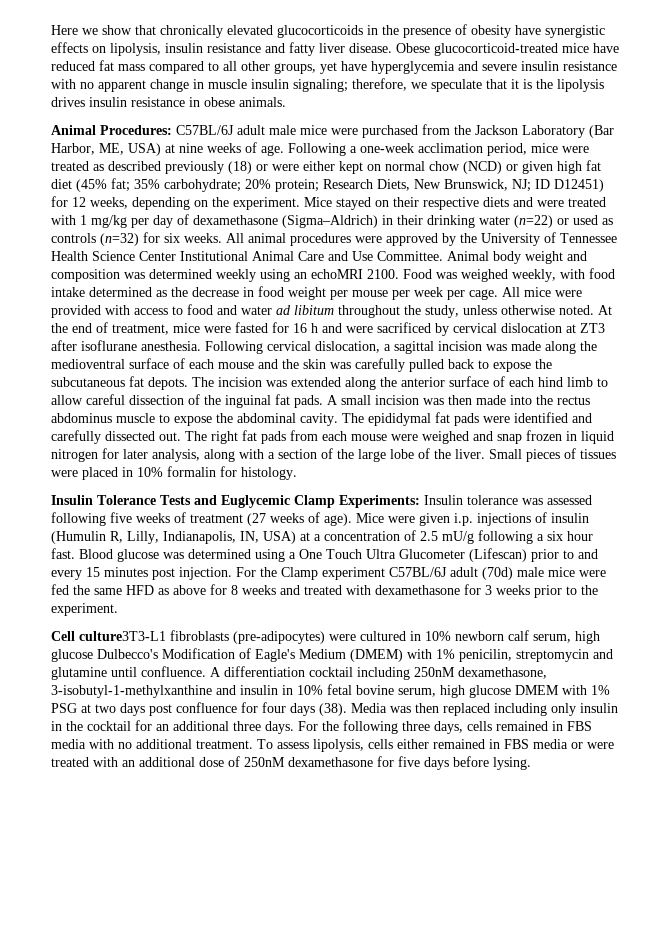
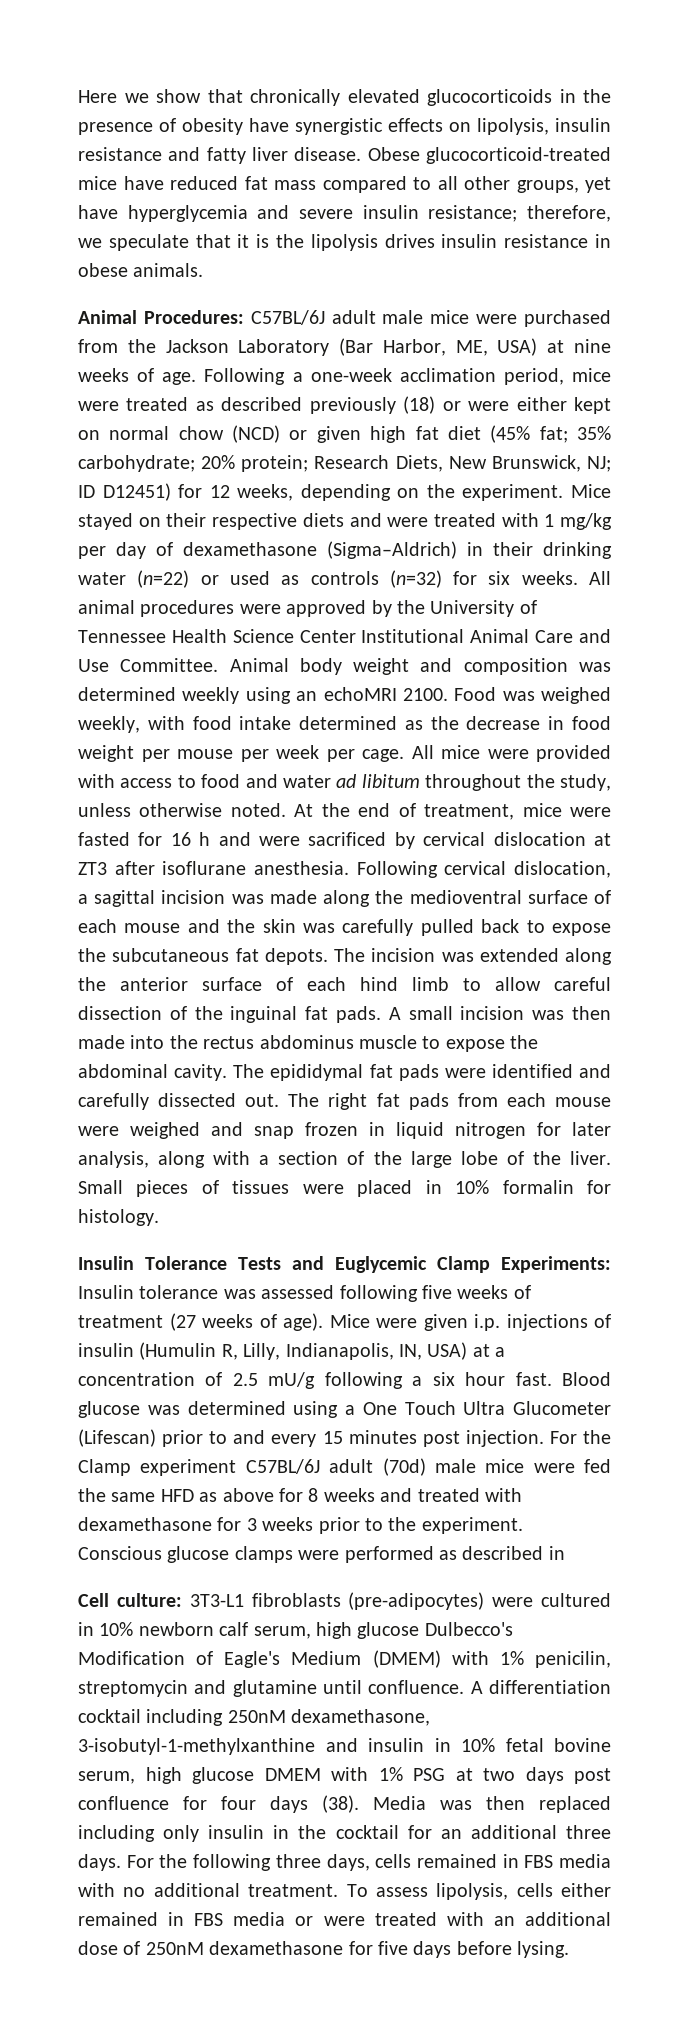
- Obese glucocorticoid-treated mice have reduced fat mass compared to all other groups, yet have hyperglycemia and severe insulin resistance with no apparent change in muscle insulin signaling; therefore, we speculate that it is the lipolysis drives insulin resistance in obese animals.
+ Obese glucocorticoid-treated mice have reduced fat mass compared to all other groups, yet have hyperglycemia and severe insulin resistance; therefore, we speculate that it is the lipolysis drives insulin resistance in obese animals.
+ Conscious glucose clamps were performed as described in
- Cell culture3T3-L1 fibroblasts (pre-adipocytes) were cultured in 10% newborn calf serum, high glucose Dulbecco's Modification of Eagle's Medium (DMEM) with 1% penicilin, streptomycin and glutamine until confluence.
+ Cell culture: 3T3-L1 fibroblasts (pre-adipocytes) were cultured in 10% newborn calf serum, high glucose Dulbecco's Modification of Eagle's Medium (DMEM) with 1% penicilin, streptomycin and glutamine until confluence.

